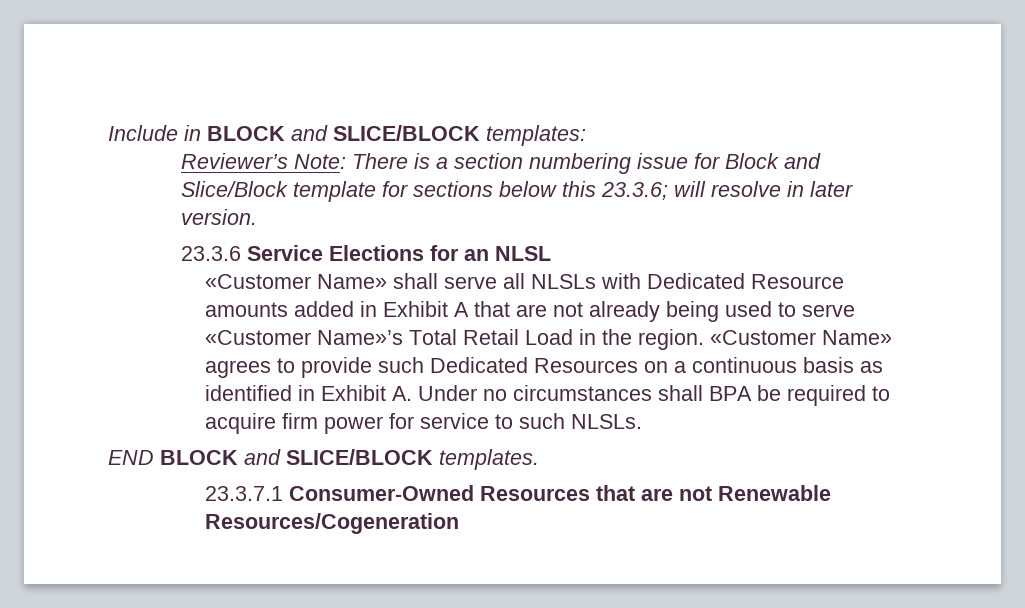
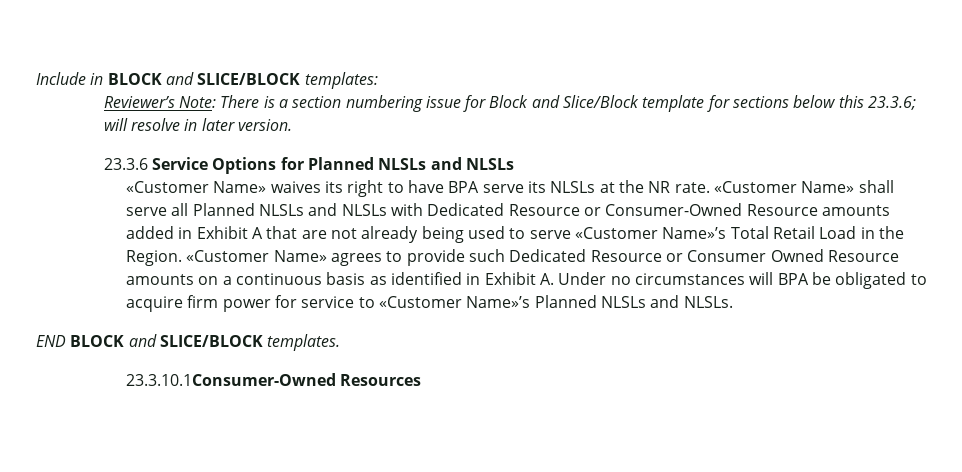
- 23.3.6 Service Elections for an NLSL
- «Customer Name» shall serve all NLSLs with Dedicated Resource amounts added in Exhibit A that are not already being used to serve «Customer Name»’s Total Retail Load in the region.
+ 23.3.6 Service Options for Planned NLSLs and NLSLs
+ «Customer Name» waives its right to have BPA serve its NLSLs at the NR rate. «Customer Name» shall serve all Planned NLSLs and NLSLs with Dedicated Resource or Consumer-Owned Resource amounts added in Exhibit A that are not already being used to serve «Customer Name»’s Total Retail Load in the Region.
- «Customer Name» agrees to provide such Dedicated Resources on a continuous basis as identified in Exhibit A. Under no circumstances shall BPA be required to acquire firm power for service to such NLSLs.
+ «Customer Name» agrees to provide such Dedicated Resource or Consumer Owned Resource amounts on a continuous basis as identified in Exhibit A. Under no circumstances will BPA be obligated to acquire firm power for service to «Customer Name»’s Planned NLSLs and NLSLs.
- 23.3.7.1 Consumer-Owned Resources that are not Renewable Resources/Cogeneration
+ 23.3.10.1Consumer-Owned Resources

